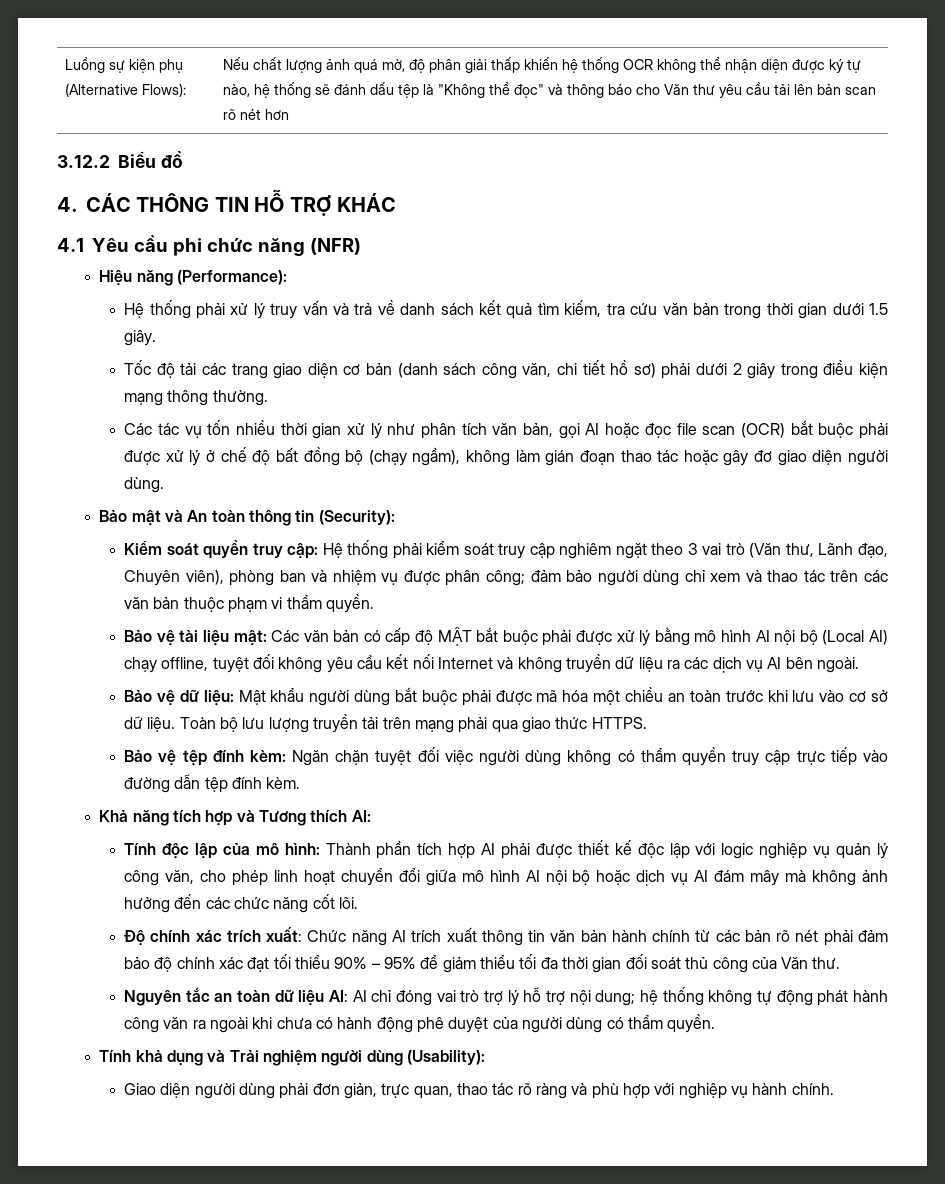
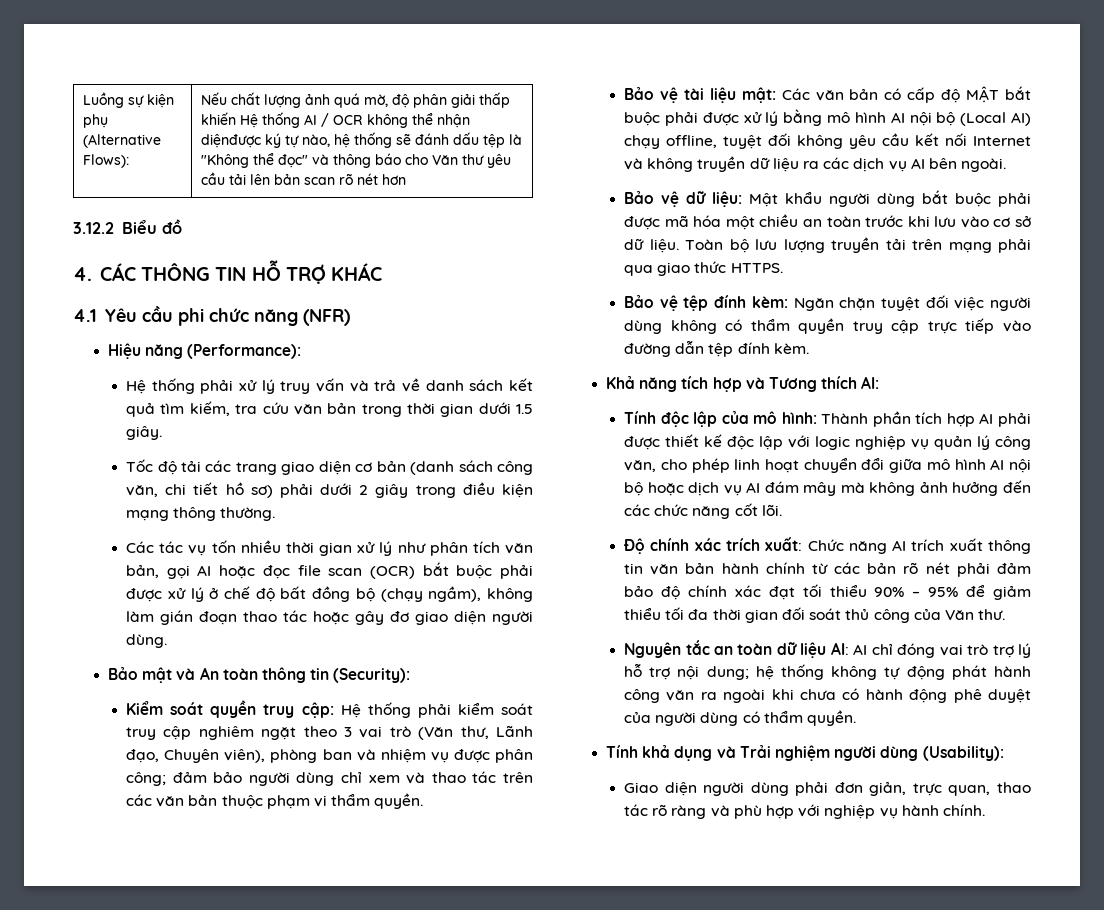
- Nếu chất lượng ảnh quá mờ, độ phân giải thấp khiến hệ thống OCR không thể nhận diện được ký tự nào, hệ thống sẽ đánh dấu tệp là "Không thể đọc" và thông báo cho Văn thư yêu cầu tải lên bản scan rõ nét hơn
+ Nếu chất lượng ảnh quá mờ, độ phân giải thấp khiến Hệ thống AI / OCR không thể nhận diệnđược ký tự nào, hệ thống sẽ đánh dấu tệp là "Không thể đọc" và thông báo cho Văn thư yêu cầu tải lên bản scan rõ nét hơn

